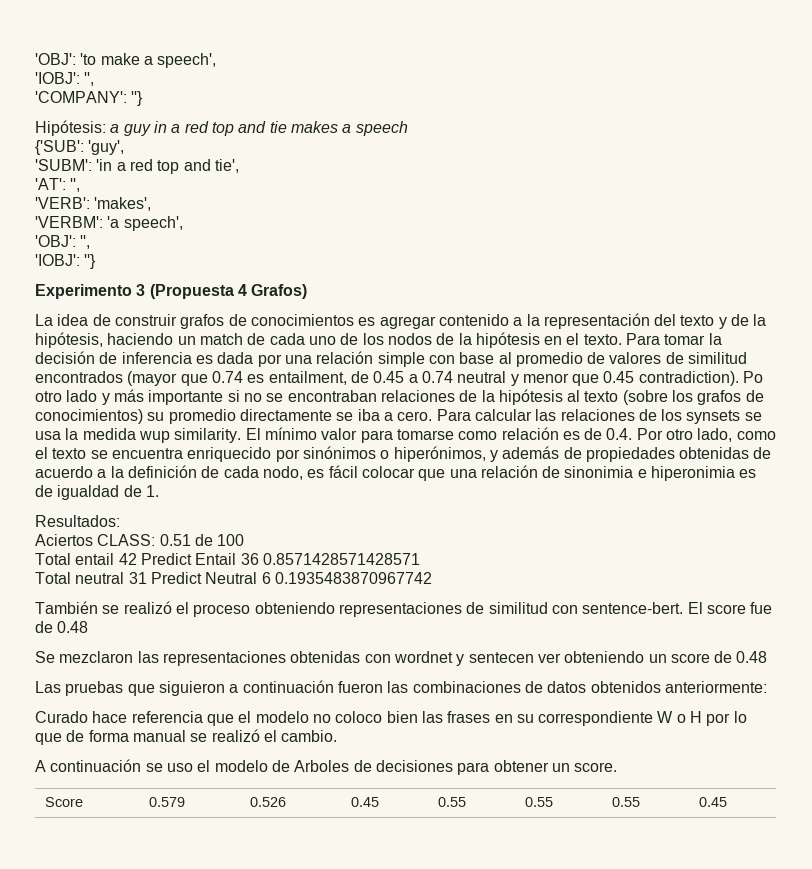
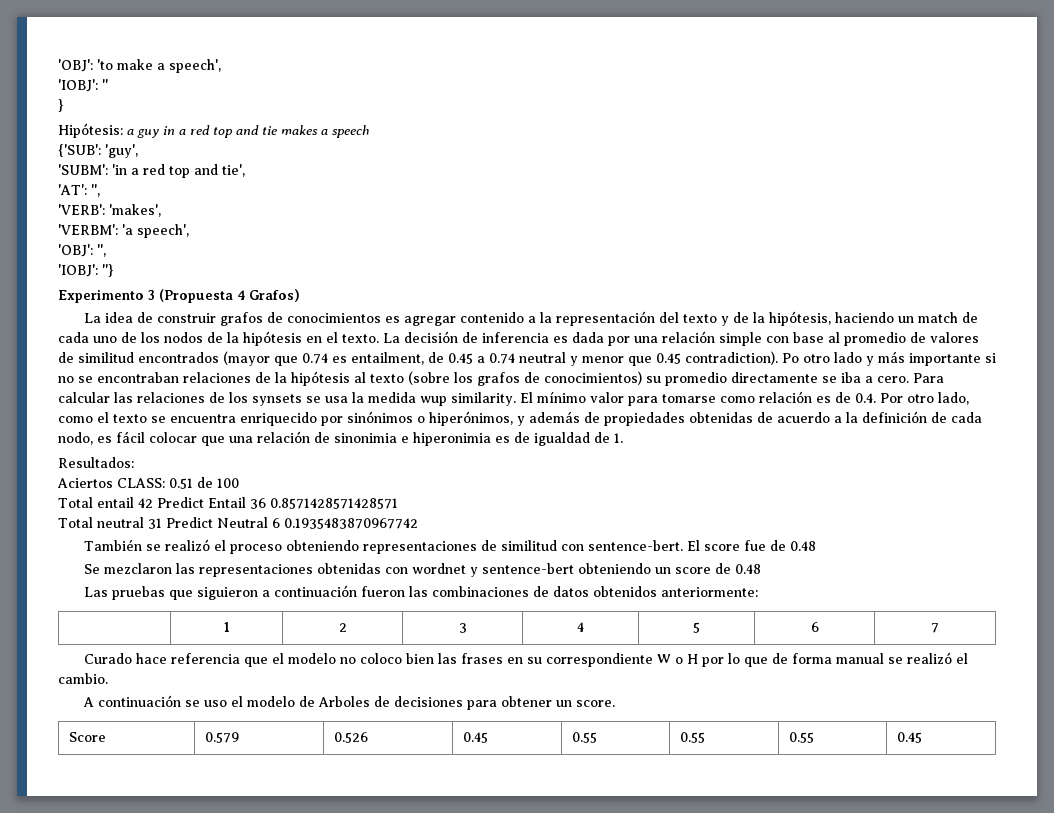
- 'IOBJ': '',
- 'COMPANY': ''}
+ 'IOBJ': ''
+ }
- Para tomar la decisión de inferencia es dada por una relación simple con base al promedio de valores de similitud encontrados (mayor que 0.74 es entailment, de 0.45 a 0.74 neutral y menor que 0.45 contradiction).
+ La decisión de inferencia es dada por una relación simple con base al promedio de valores de similitud encontrados (mayor que 0.74 es entailment, de 0.45 a 0.74 neutral y menor que 0.45 contradiction).
- Se mezclaron las representaciones obtenidas con wordnet y sentecen ver obteniendo un score de 0.48
+ Se mezclaron las representaciones obtenidas con wordnet y sentence-bert obteniendo un score de 0.48
+ | 1 | 2 | 3 | 4 | 5 | 6 | 7

